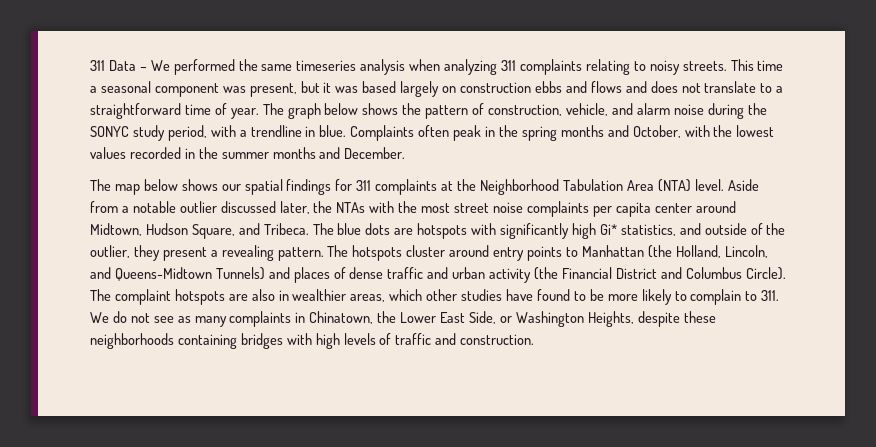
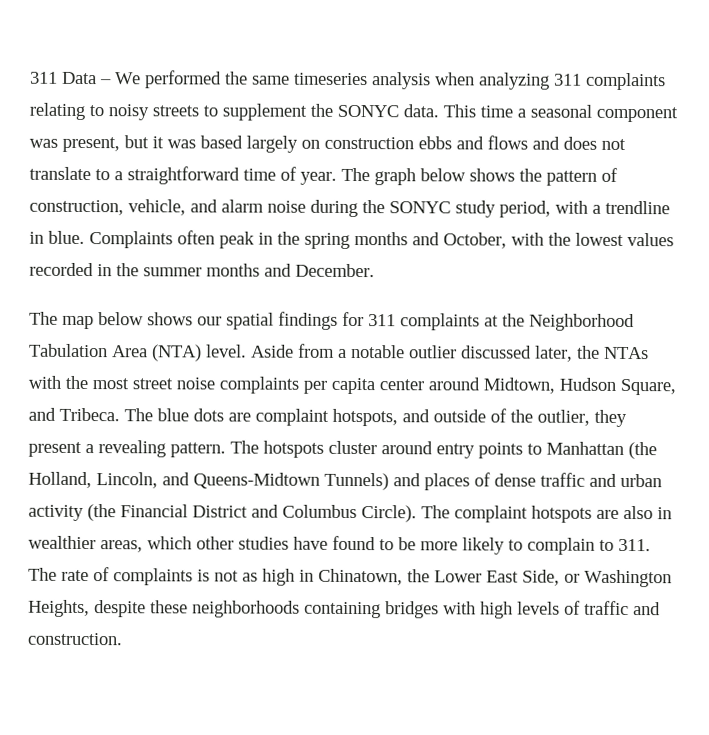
- 311 Data – We performed the same timeseries analysis when analyzing 311 complaints relating to noisy streets.
+ 311 Data – We performed the same timeseries analysis when analyzing 311 complaints relating to noisy streets to supplement the SONYC data.
- The blue dots are hotspots with significantly high Gi* statistics, and outside of the outlier, they present a revealing pattern.
+ The blue dots are complaint hotspots, and outside of the outlier, they present a revealing pattern.
- The complaint hotspots are also in wealthier areas, which other studies have found to be more likely to complain to 311. We do not see as many complaints in Chinatown, the Lower East Side, or Washington Heights, despite these neighborhoods containing bridges with high levels of traffic and construction.
+ The complaint hotspots are also in wealthier areas, which other studies have found to be more likely to complain to 311. The rate of complaints is not as high in Chinatown, the Lower East Side, or Washington Heights, despite these neighborhoods containing bridges with high levels of traffic and construction.

